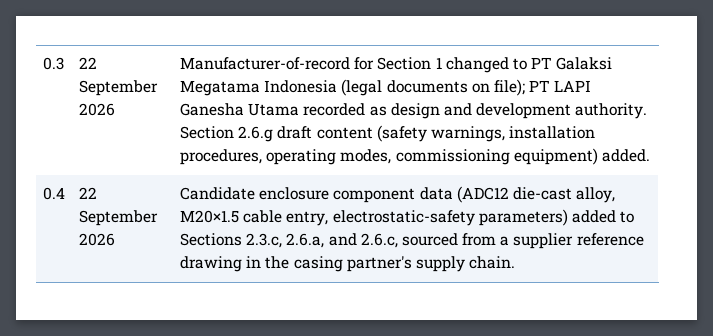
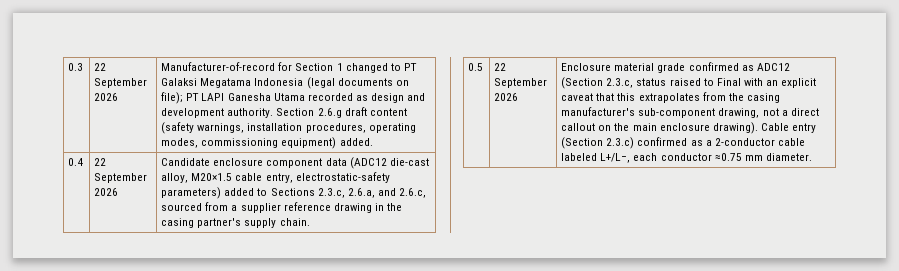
+ 0.5 | 22 September 2026 | Enclosure material grade confirmed as ADC12 (Section 2.3.c, status raised to Final with an explicit caveat that this extrapolates from the casing manufacturer's sub-component drawing, not a direct callout on the main enclosure drawing). Cable entry (Section 2.3.c) confirmed as a 2-conductor cable labeled L+/L−, each conductor ≈0.75 mm diameter.

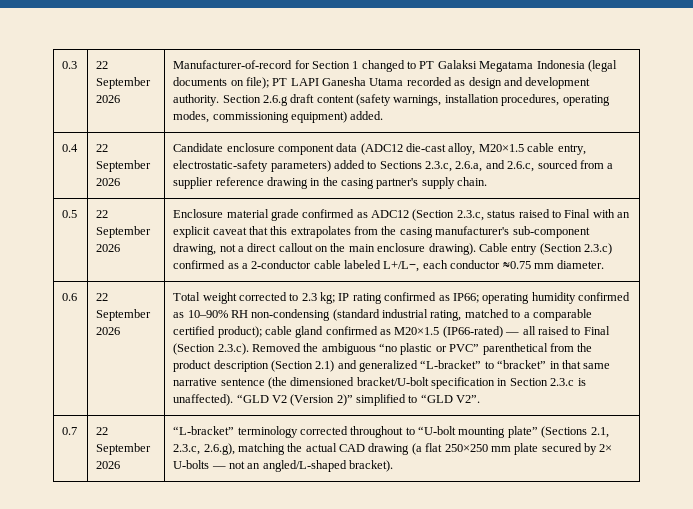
+ 0.6 | 22 September 2026 | Total weight corrected to 2.3 kg; IP rating confirmed as IP66; operating humidity confirmed as 10–90% RH non-condensing (standard industrial rating, matched to a comparable certified product); cable gland confirmed as M20×1.5 (IP66-rated) — all raised to Final (Section 2.3.c). Removed the ambiguous “no plastic or PVC” parenthetical from the product description (Section 2.1) and generalized “L-bracket” to “bracket” in that same narrative sentence (the dimensioned bracket/U-bolt specification in Section 2.3.c is unaffected). “GLD V2 (Version 2)” simplified to “GLD V2”.
+ 0.7 | 22 September 2026 | “L-bracket” terminology corrected throughout to “U-bolt mounting plate” (Sections 2.1, 2.3.c, 2.6.g), matching the actual CAD drawing (a flat 250×250 mm plate secured by 2× U-bolts — not an angled/L-shaped bracket).

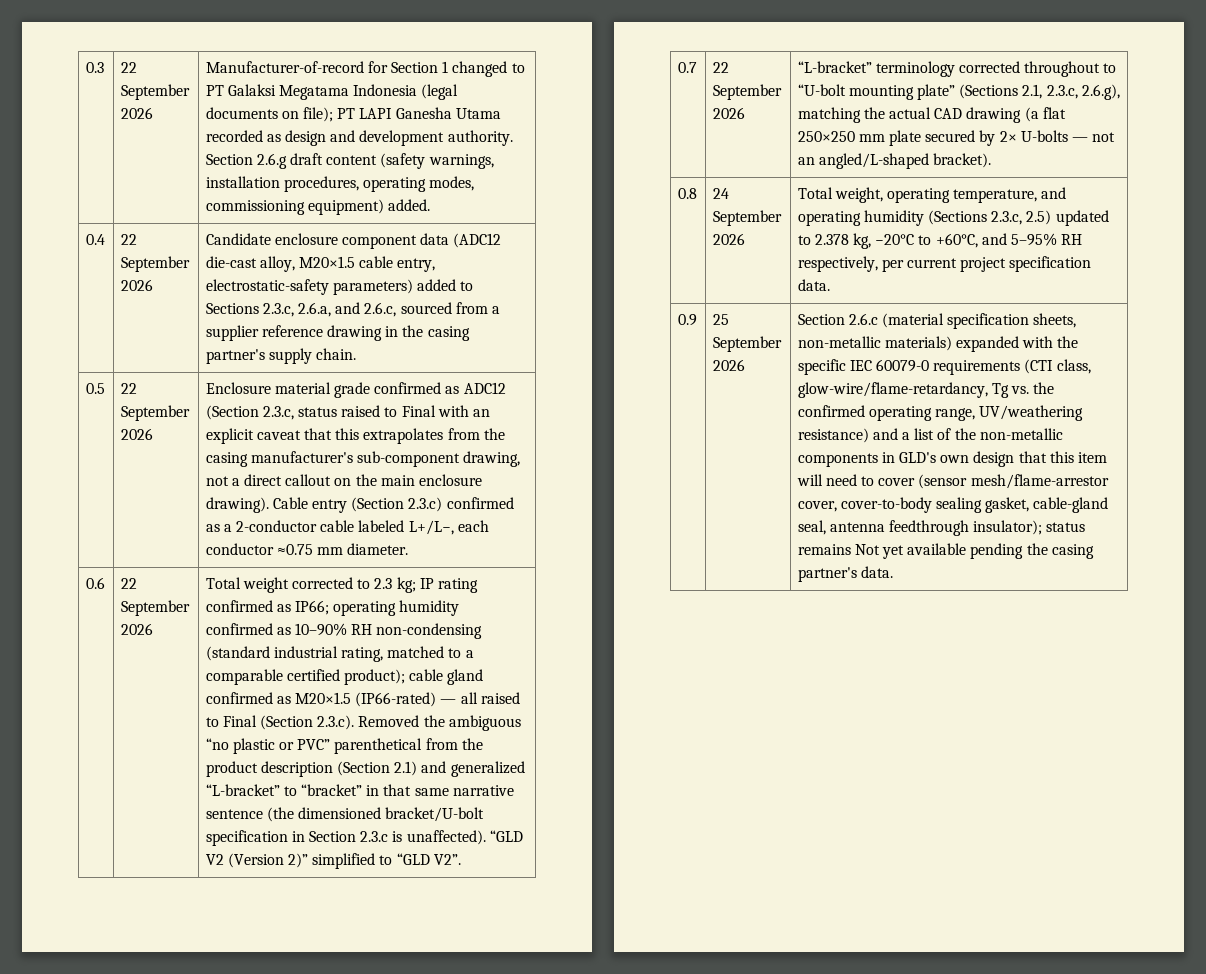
+ 0.8 | 24 September 2026 | Total weight, operating temperature, and operating humidity (Sections 2.3.c, 2.5) updated to 2.378 kg, −20°C to +60°C, and 5–95% RH respectively, per current project specification data.
+ 0.9 | 25 September 2026 | Section 2.6.c (material specification sheets, non-metallic materials) expanded with the specific IEC 60079-0 requirements (CTI class, glow-wire/flame-retardancy, Tg vs. the confirmed operating range, UV/weathering resistance) and a list of the non-metallic components in GLD's own design that this item will need to cover (sensor mesh/flame-arrestor cover, cover-to-body sealing gasket, cable-gland seal, antenna feedthrough insulator); status remains Not yet available pending the casing partner's data.

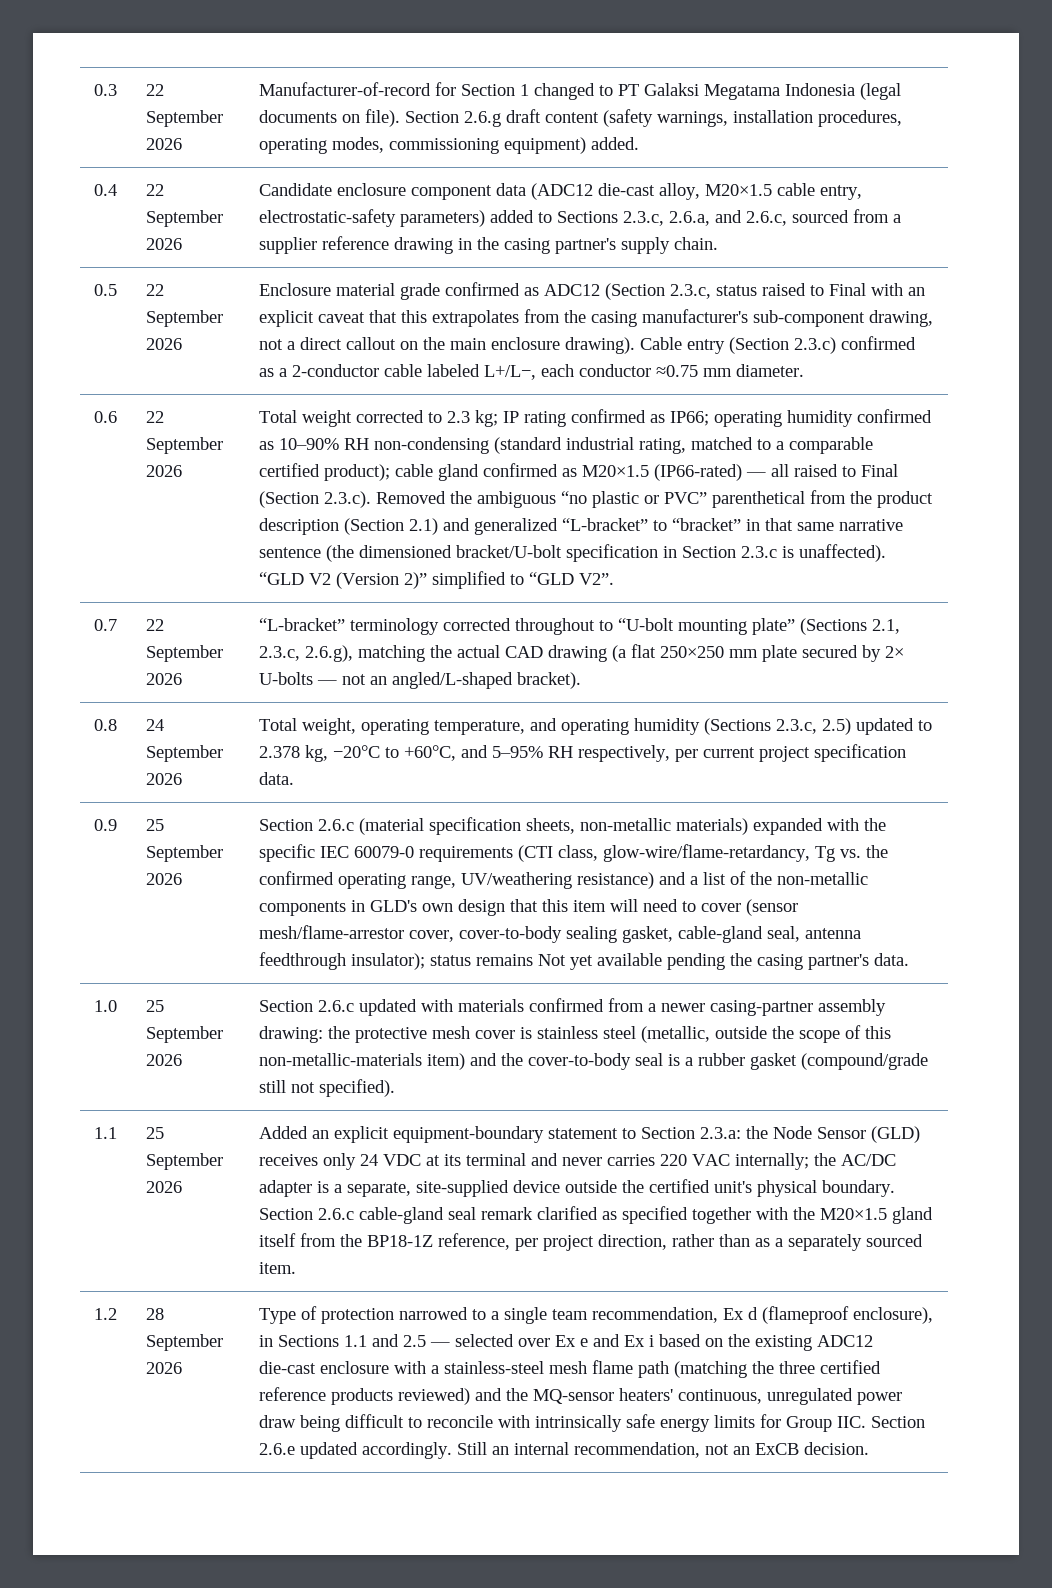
- Manufacturer-of-record for Section 1 changed to PT Galaksi Megatama Indonesia (legal documents on file); PT LAPI Ganesha Utama recorded as design and development authority.
+ Manufacturer-of-record for Section 1 changed to PT Galaksi Megatama Indonesia (legal documents on file).
+ 1.0 | 25 September 2026 | Section 2.6.c updated with materials confirmed from a newer casing-partner assembly drawing: the protective mesh cover is stainless steel (metallic, outside the scope of this non-metallic-materials item) and the cover-to-body seal is a rubber gasket (compound/grade still not specified).
+ 1.1 | 25 September 2026 | Added an explicit equipment-boundary statement to Section 2.3.a: the Node Sensor (GLD) receives only 24 VDC at its terminal and never carries 220 VAC internally; the AC/DC adapter is a separate, site-supplied device outside the certified unit's physical boundary. Section 2.6.c cable-gland seal remark clarified as specified together with the M20×1.5 gland itself from the BP18-1Z reference, per project direction, rather than as a separately sourced item.
+ 1.2 | 28 September 2026 | Type of protection narrowed to a single team recommendation, Ex d (flameproof enclosure), in Sections 1.1 and 2.5 — selected over Ex e and Ex i based on the existing ADC12 die-cast enclosure with a stainless-steel mesh flame path (matching the three certified reference products reviewed) and the MQ-sensor heaters' continuous, unregulated power draw being difficult to reconcile with intrinsically safe energy limits for Group IIC. Section 2.6.e updated accordingly. Still an internal recommendation, not an ExCB decision.

